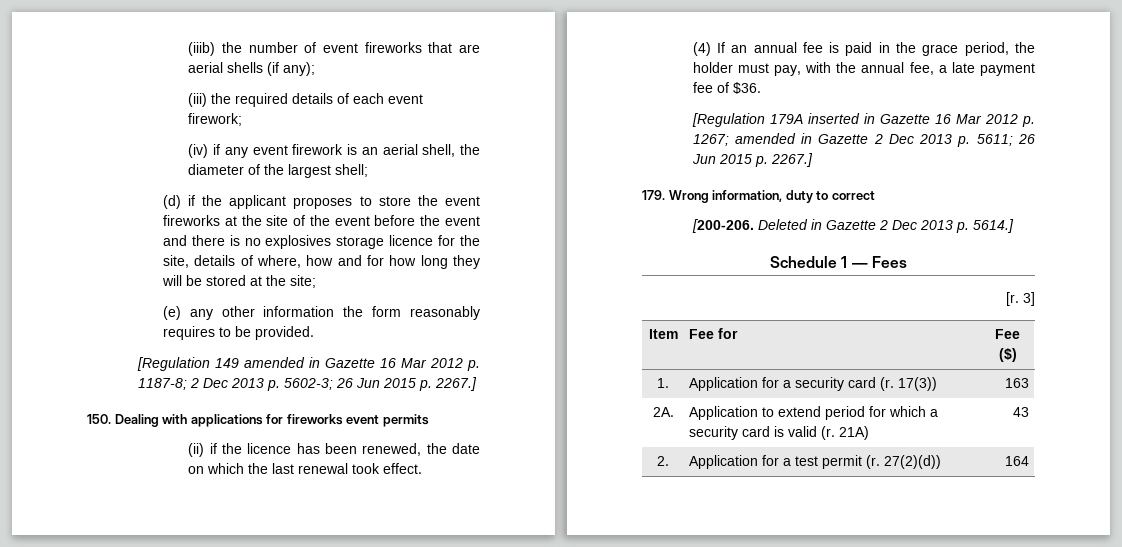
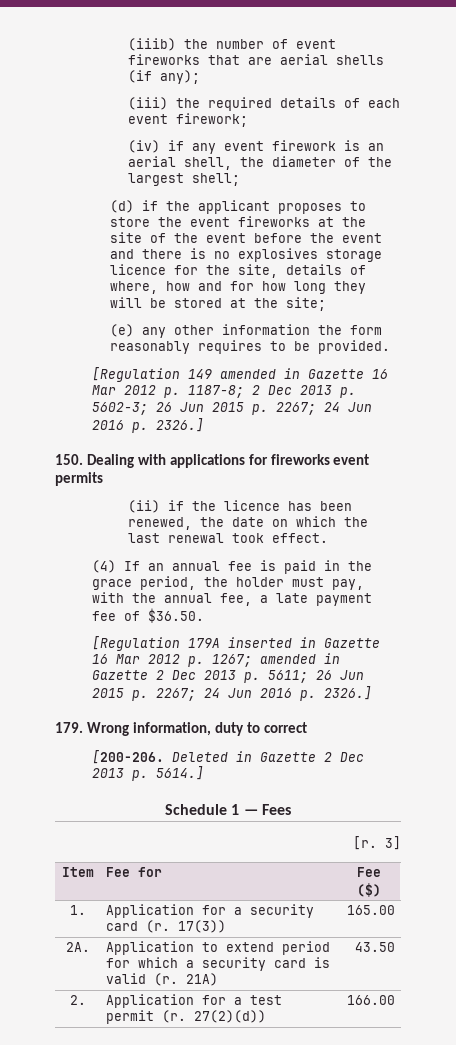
- [Regulation 149 amended in Gazette 16 Mar 2012 p. 1187-8; 2 Dec 2013 p. 5602-3; 26 Jun 2015 p. 2267.]
+ [Regulation 149 amended in Gazette 16 Mar 2012 p. 1187-8; 2 Dec 2013 p. 5602-3; 26 Jun 2015 p. 2267; 24 Jun 2016 p. 2326.]
- (4) If an annual fee is paid in the grace period, the holder must pay, with the annual fee, a late payment fee of $36.
+ (4) If an annual fee is paid in the grace period, the holder must pay, with the annual fee, a late payment fee of $36.50.
- [Regulation 179A inserted in Gazette 16 Mar 2012 p. 1267; amended in Gazette 2 Dec 2013 p. 5611; 26 Jun 2015 p. 2267.]
+ [Regulation 179A inserted in Gazette 16 Mar 2012 p. 1267; amended in Gazette 2 Dec 2013 p. 5611; 26 Jun 2015 p. 2267; 24 Jun 2016 p. 2326.]
- 1. | Application for a security card (r. 17(3)) | 163
+ 1. | Application for a security card (r. 17(3)) | 165.00
- 2A. | Application to extend period for which a security card is valid (r. 21A) | 43
+ 2A. | Application to extend period for which a security card is valid (r. 21A) | 43.50
- 2. | Application for a test permit (r. 27(2)(d)) | 164
+ 2. | Application for a test permit (r. 27(2)(d)) | 166.00

